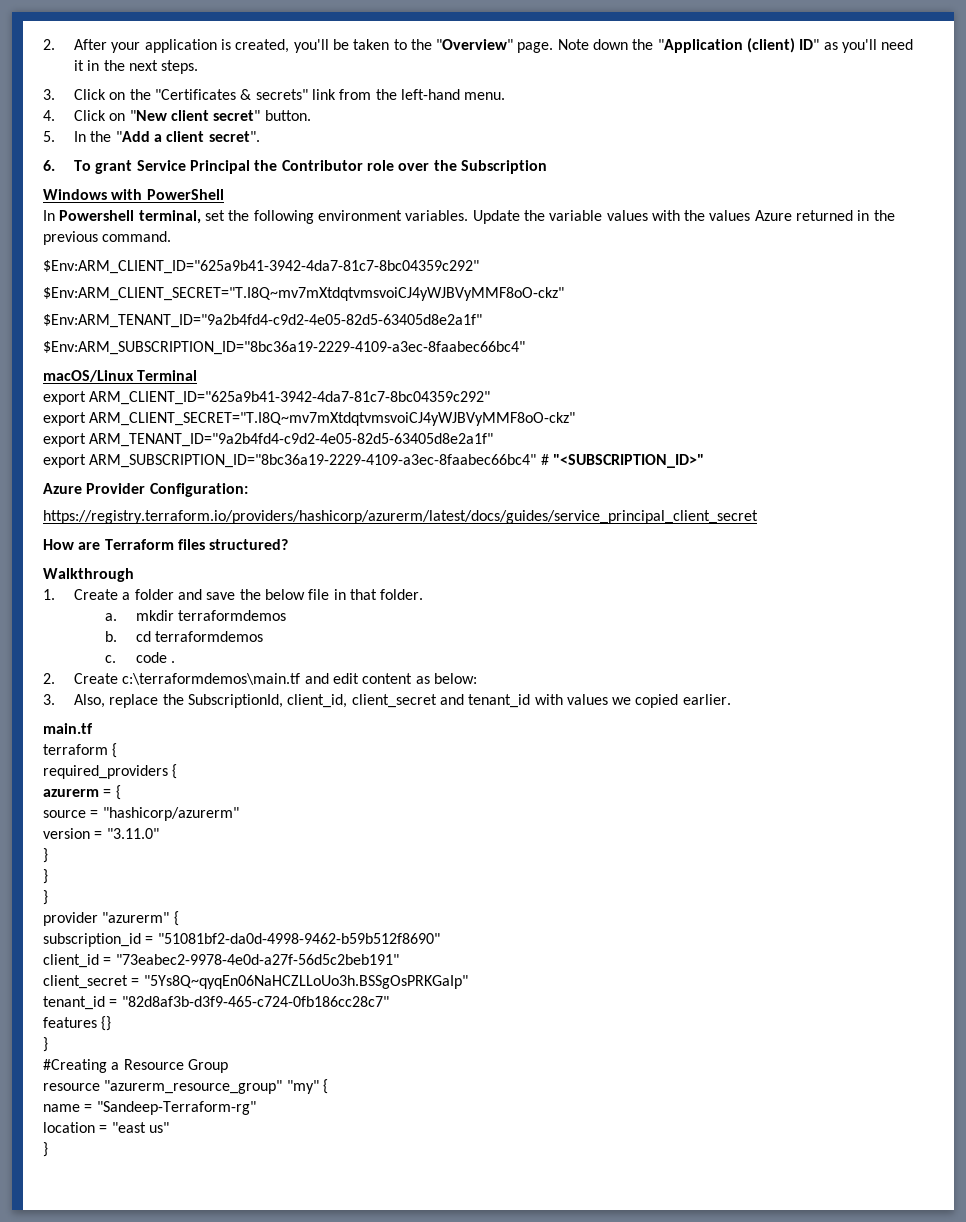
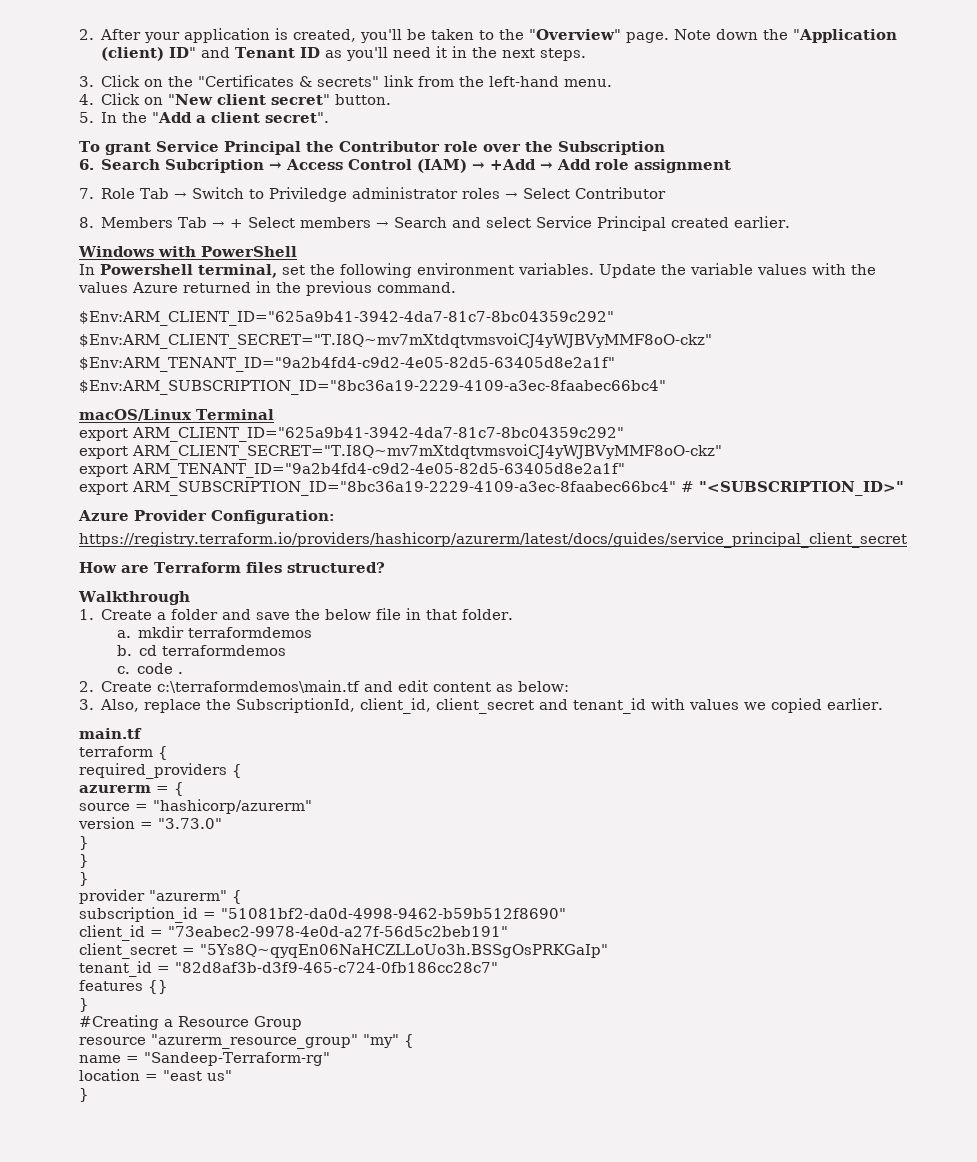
- Note down the "Application (client) ID" as you'll need it in the next steps.
+ Note down the "Application (client) ID" and Tenant ID as you'll need it in the next steps.
- 6. To grant Service Principal the Contributor role over the Subscription
+ To grant Service Principal the Contributor role over the Subscription
+ 6. Search Subcription → Access Control (IAM) → +Add → Add role assignment
+ 7. Role Tab → Switch to Priviledge administrator roles → Select Contributor
+ 8. Members Tab → + Select members → Search and select Service Principal created earlier.
- version = "3.11.0"
+ version = "3.73.0"

